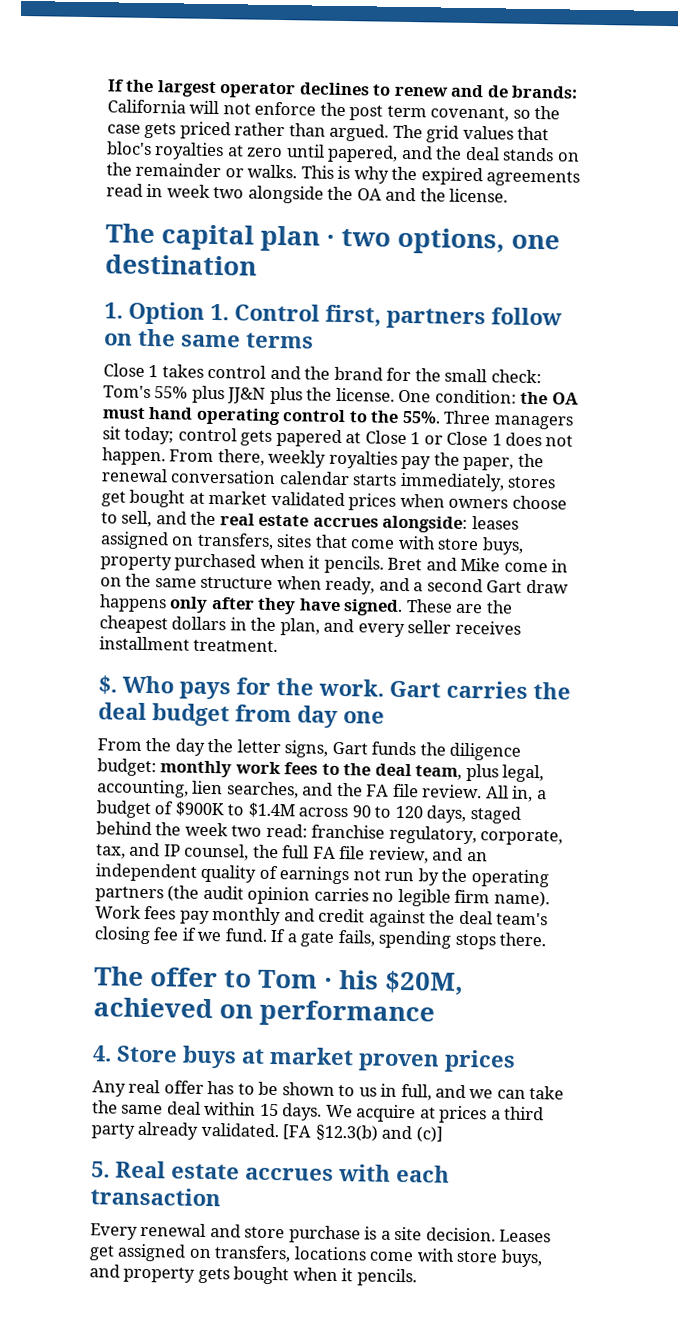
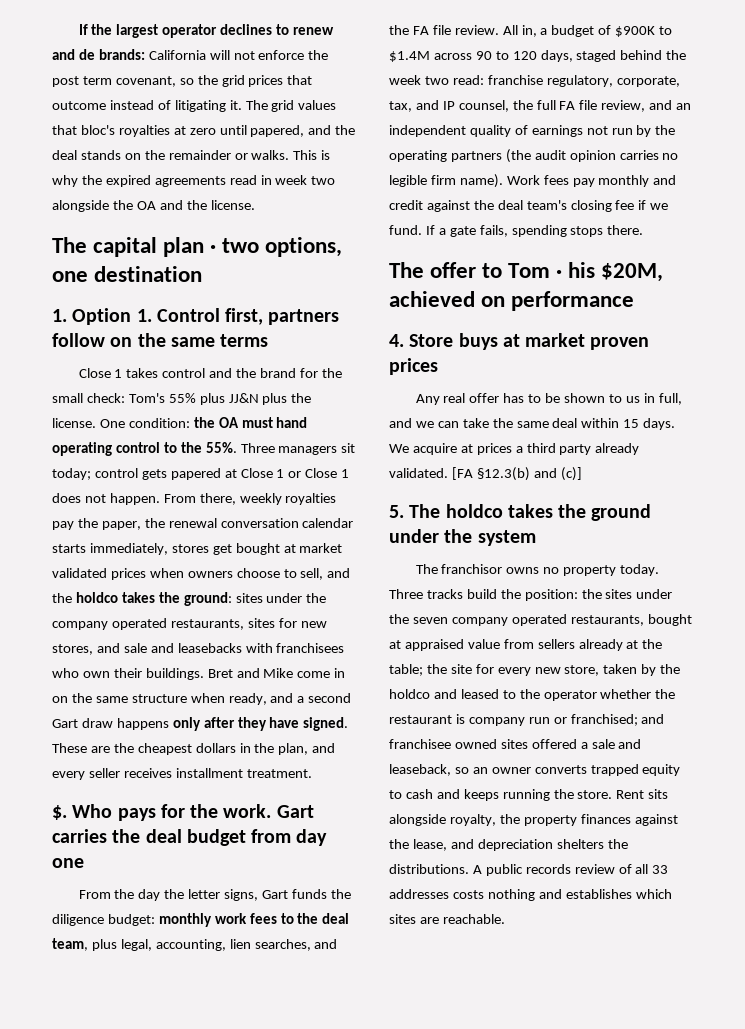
- If the largest operator declines to renew and de brands: California will not enforce the post term covenant, so the case gets priced rather than argued.
+ If the largest operator declines to renew and de brands: California will not enforce the post term covenant, so the grid prices that outcome instead of litigating it.
- From there, weekly royalties pay the paper, the renewal conversation calendar starts immediately, stores get bought at market validated prices when owners choose to sell, and the real estate accrues alongside: leases assigned on transfers, sites that come with store buys, property purchased when it pencils.
+ From there, weekly royalties pay the paper, the renewal conversation calendar starts immediately, stores get bought at market validated prices when owners choose to sell, and the holdco takes the ground: sites under the company operated restaurants, sites for new stores, and sale and leasebacks with franchisees who own their buildings.
- 5. Real estate accrues with each transaction
- Every renewal and store purchase is a site decision. Leases get assigned on transfers, locations come with store buys, and property gets bought when it pencils.
+ 5. The holdco takes the ground under the system
+ The franchisor owns no property today. Three tracks build the position: the sites under the seven company operated restaurants, bought at appraised value from sellers already at the table; the site for every new store, taken by the holdco and leased to the operator whether the restaurant is company run or franchised; and franchisee owned sites offered a sale and leaseback, so an owner converts trapped equity to cash and keeps running the store. Rent sits alongside royalty, the property finances against the lease, and depreciation shelters the distributions. A public records review of all 33 addresses costs nothing and establishes which sites are reachable.

